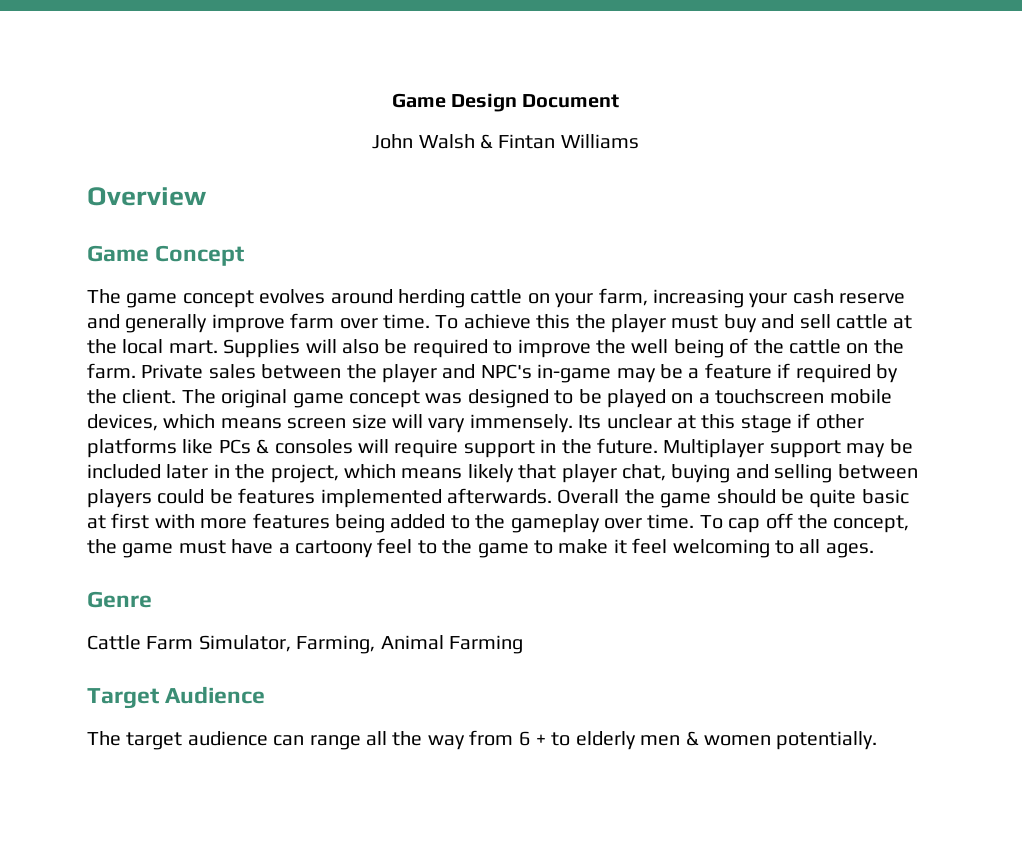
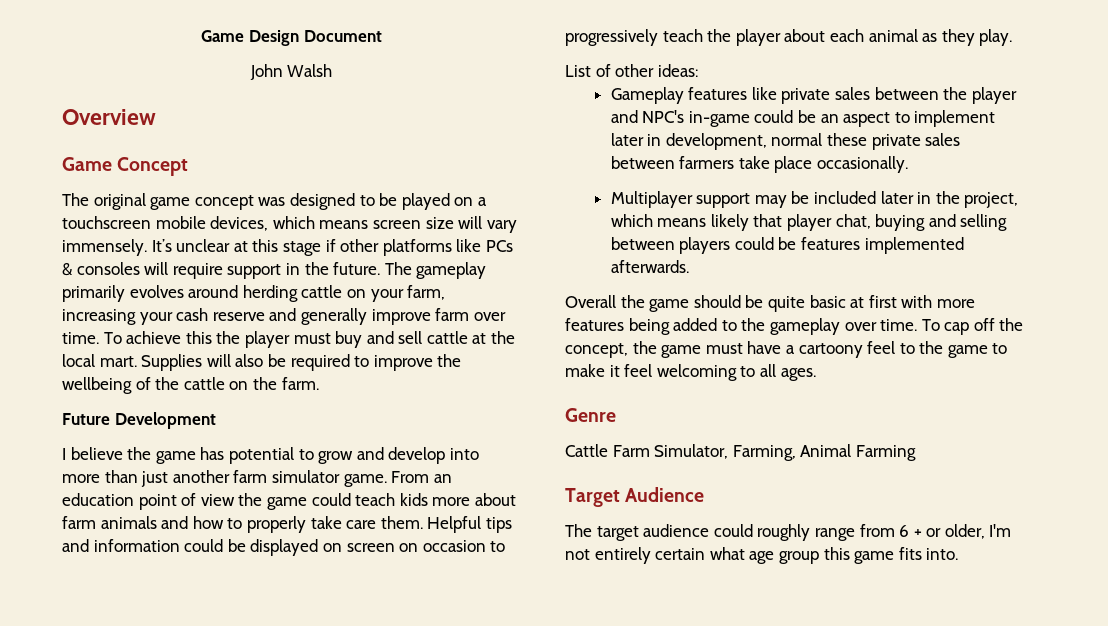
- John Walsh & Fintan Williams
+ John Walsh
- The game concept evolves around herding cattle on your farm, increasing your cash reserve and generally improve farm over time.
+ The original game concept was designed to be played on a touchscreen mobile devices, which means screen size will vary immensely. It’s unclear at this stage if other platforms like PCs & consoles will require support in the future. The gameplay primarily evolves around herding cattle on your farm, increasing your cash reserve and generally improve farm over time.
- Supplies will also be required to improve the well being of the cattle on the farm. Private sales between the player and NPC's in-game may be a feature if required by the client. The original game concept was designed to be played on a touchscreen mobile devices, which means screen size will vary immensely. Its unclear at this stage if other platforms like PCs & consoles will require support in the future. Multiplayer support may be included later in the project, which means likely that player chat, buying and selling between players could be features implemented afterwards. Overall the game should be quite basic at first with more features being added to the gameplay over time.
+ Supplies will also be required to improve the wellbeing of the cattle on the farm.
+ Future Development
+ I believe the game has potential to grow and develop into more than just another farm simulator game. From an education point of view the game could teach kids more about farm animals and how to properly take care them. Helpful tips and information could be displayed on screen on occasion to progressively teach the player about each animal as they play.
+ List of other ideas:
+ Gameplay features like private sales between the player and NPC's in-game could be an aspect to implement later in development, normal these private sales between farmers take place occasionally.
+ Multiplayer support may be included later in the project, which means likely that player chat, buying and selling between players could be features implemented afterwards.
+ Overall the game should be quite basic at first with more features being added to the gameplay over time.
- The target audience can range all the way from 6 + to elderly men & women potentially.
+ The target audience could roughly range from 6 + or older, I'm not entirely certain what age group this game fits into.

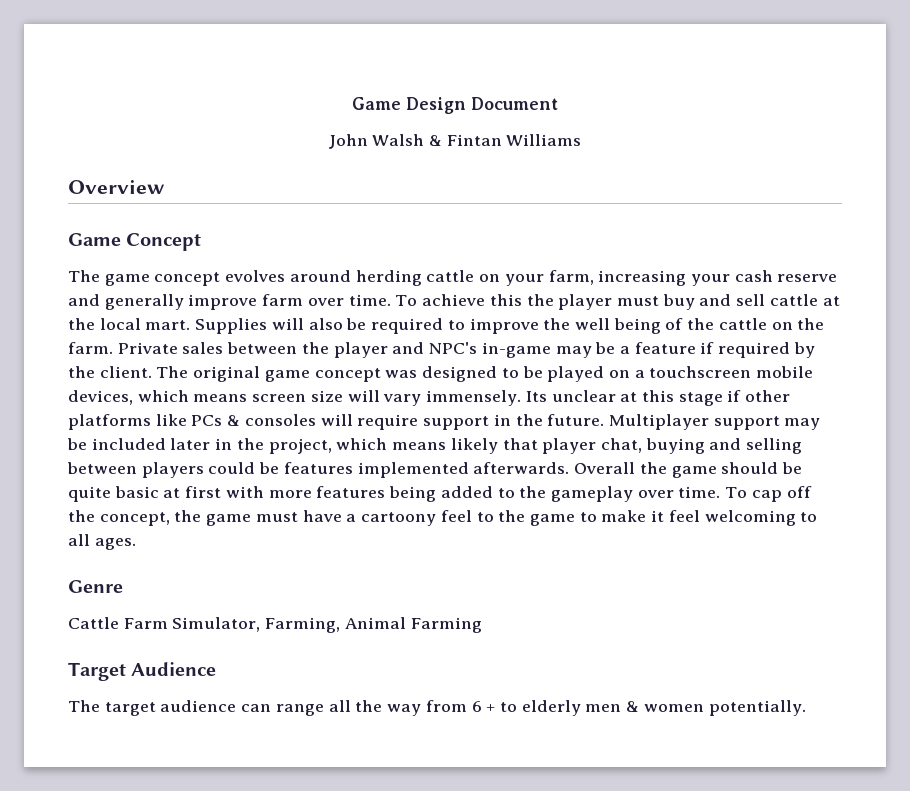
- John Walsh
+ John Walsh & Fintan Williams
- The original game concept was designed to be played on a touchscreen mobile devices, which means screen size will vary immensely. It’s unclear at this stage if other platforms like PCs & consoles will require support in the future. The gameplay primarily evolves around herding cattle on your farm, increasing your cash reserve and generally improve farm over time.
+ The game concept evolves around herding cattle on your farm, increasing your cash reserve and generally improve farm over time.
- Supplies will also be required to improve the wellbeing of the cattle on the farm.
- Future Development
- I believe the game has potential to grow and develop into more than just another farm simulator game. From an education point of view the game could teach kids more about farm animals and how to properly take care them. Helpful tips and information could be displayed on screen on occasion to progressively teach the player about each animal as they play.
- List of other ideas:
- Gameplay features like private sales between the player and NPC's in-game could be an aspect to implement later in development, normal these private sales between farmers take place occasionally.
- Multiplayer support may be included later in the project, which means likely that player chat, buying and selling between players could be features implemented afterwards.
- Overall the game should be quite basic at first with more features being added to the gameplay over time.
+ Supplies will also be required to improve the well being of the cattle on the farm. Private sales between the player and NPC's in-game may be a feature if required by the client. The original game concept was designed to be played on a touchscreen mobile devices, which means screen size will vary immensely. Its unclear at this stage if other platforms like PCs & consoles will require support in the future. Multiplayer support may be included later in the project, which means likely that player chat, buying and selling between players could be features implemented afterwards. Overall the game should be quite basic at first with more features being added to the gameplay over time.
- The target audience could roughly range from 6 + or older, I'm not entirely certain what age group this game fits into.
+ The target audience can range all the way from 6 + to elderly men & women potentially.

